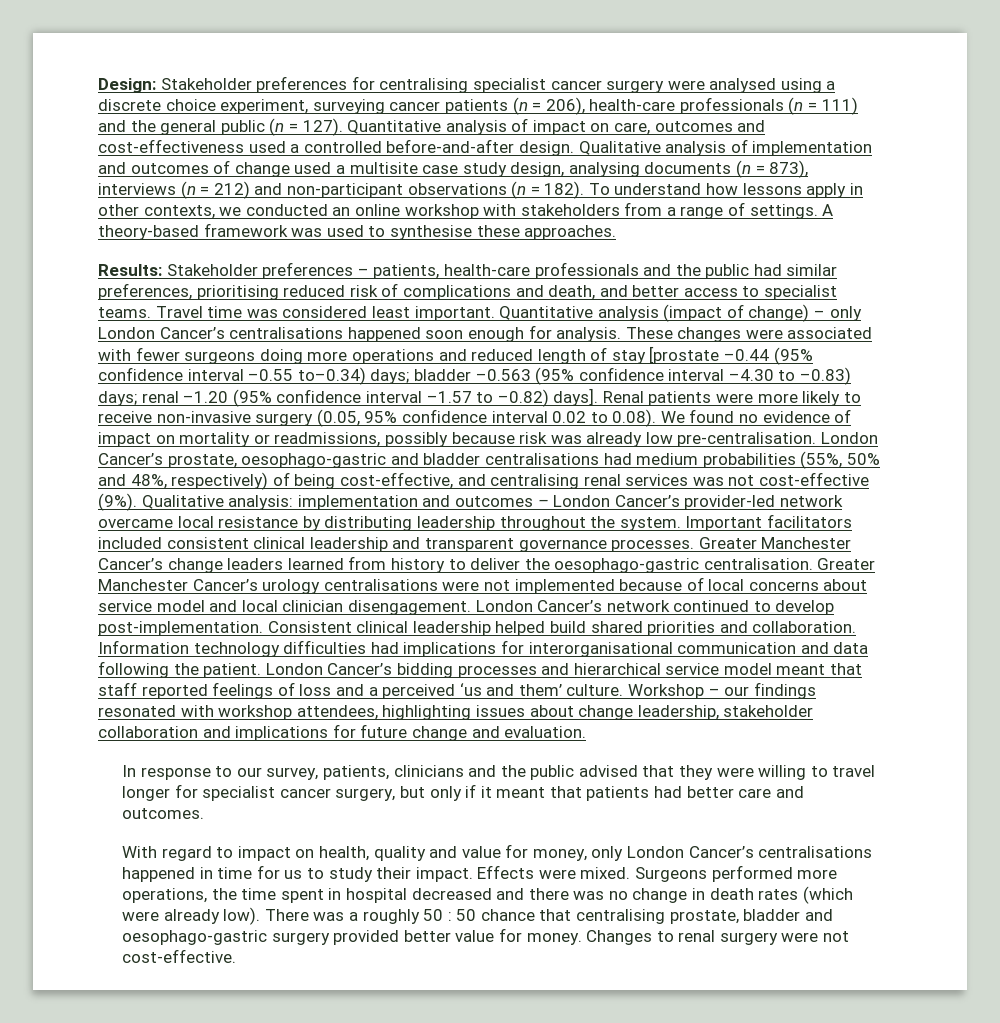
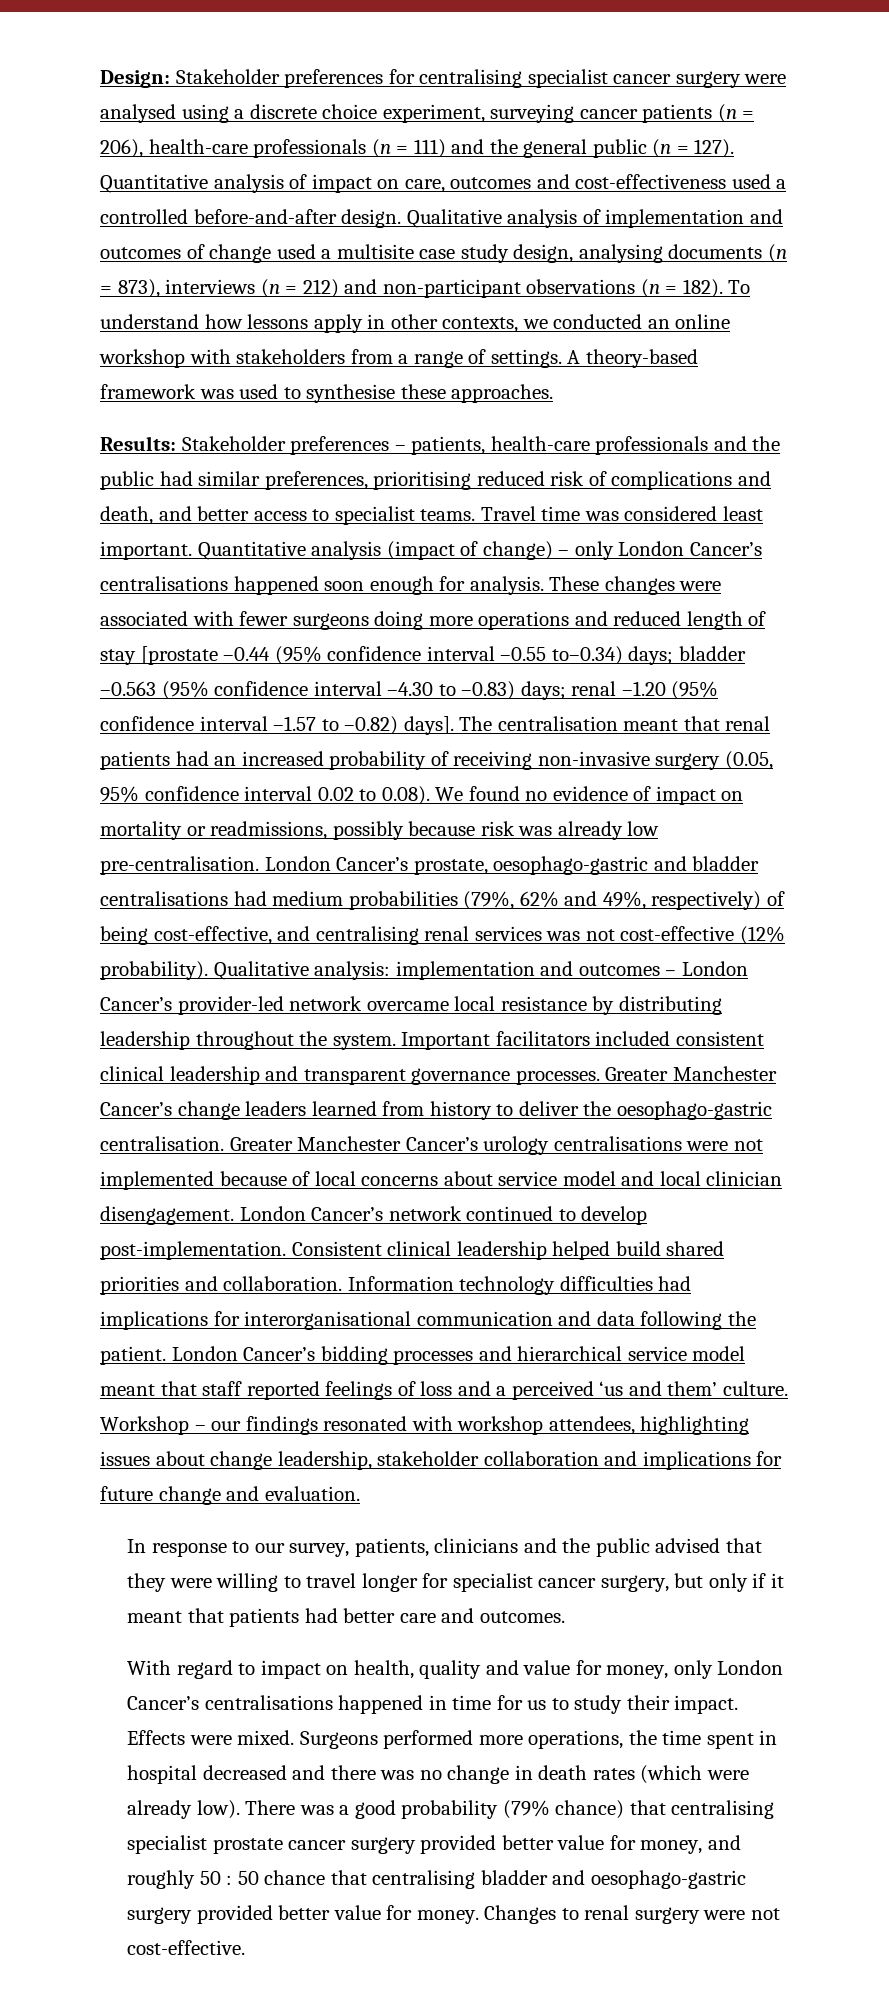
- Renal patients were more likely to receive non-invasive surgery (0.05, 95% confidence interval 0.02 to 0.08). We found no evidence of impact on mortality or readmissions, possibly because risk was already low pre-centralisation.
+ The centralisation meant that renal patients had an increased probability of receiving non-invasive surgery (0.05, 95% confidence interval 0.02 to 0.08). We found no evidence of impact on mortality or readmissions, possibly because risk was already low pre-centralisation.
- London Cancer’s prostate, oesophago-gastric and bladder centralisations had medium probabilities (55%, 50% and 48%, respectively) of being cost-effective, and centralising renal services was not cost-effective (9%).
+ London Cancer’s prostate, oesophago-gastric and bladder centralisations had medium probabilities (79%, 62% and 49%, respectively) of being cost-effective, and centralising renal services was not cost-effective (12% probability).
- There was a roughly 50 : 50 chance that centralising prostate, bladder and oesophago-gastric surgery provided better value for money.
+ There was a good probability (79% chance) that centralising specialist prostate cancer surgery provided better value for money, and roughly 50 : 50 chance that centralising bladder and oesophago-gastric surgery provided better value for money.

